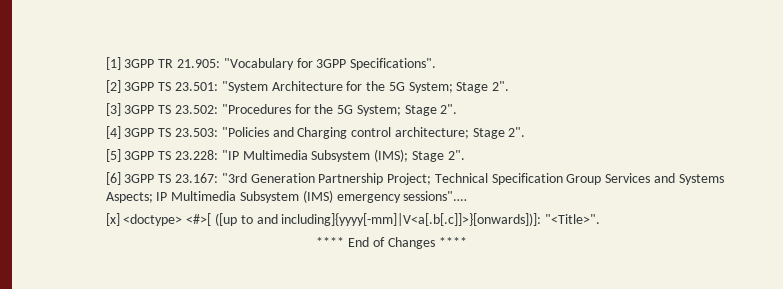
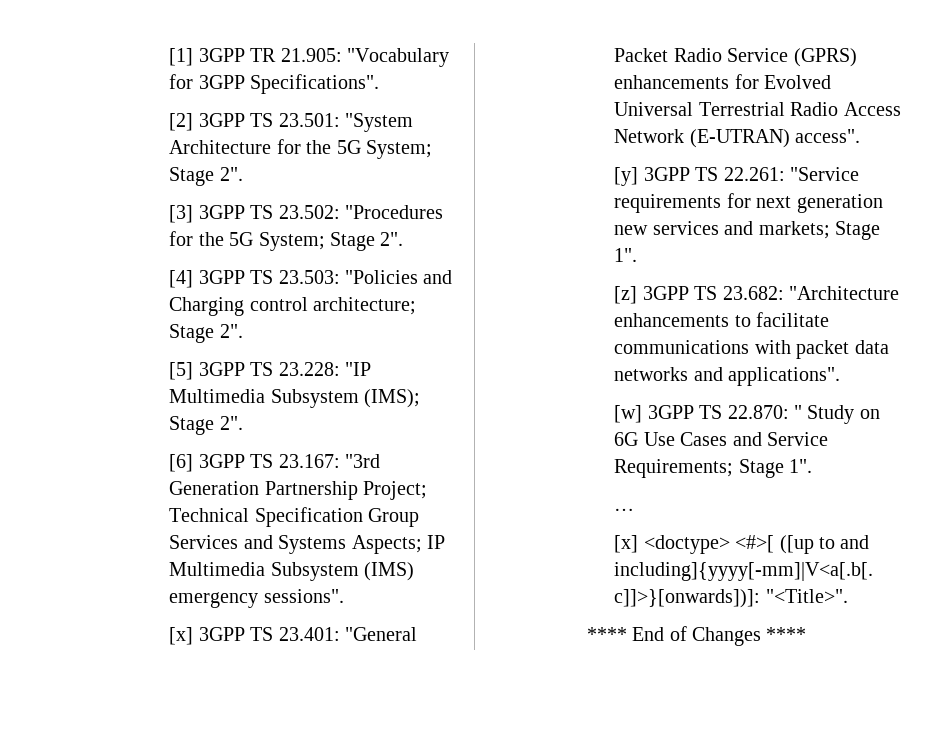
- [6] 3GPP TS 23.167: "3rd Generation Partnership Project; Technical Specification Group Services and Systems Aspects; IP Multimedia Subsystem (IMS) emergency sessions".…
+ [6] 3GPP TS 23.167: "3rd Generation Partnership Project; Technical Specification Group Services and Systems Aspects; IP Multimedia Subsystem (IMS) emergency sessions".
+ [x] 3GPP TS 23.401: "General Packet Radio Service (GPRS) enhancements for Evolved Universal Terrestrial Radio Access Network (E-UTRAN) access".
+ [y] 3GPP TS 22.261: "Service requirements for next generation new services and markets; Stage 1".
+ [z] 3GPP TS 23.682: "Architecture enhancements to facilitate communications with packet data networks and applications".
+ [w] 3GPP TS 22.870: " Study on 6G Use Cases and Service Requirements; Stage 1".
+ …

